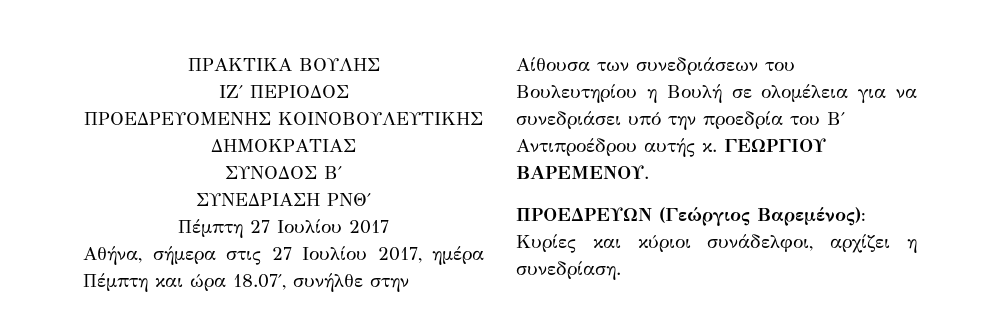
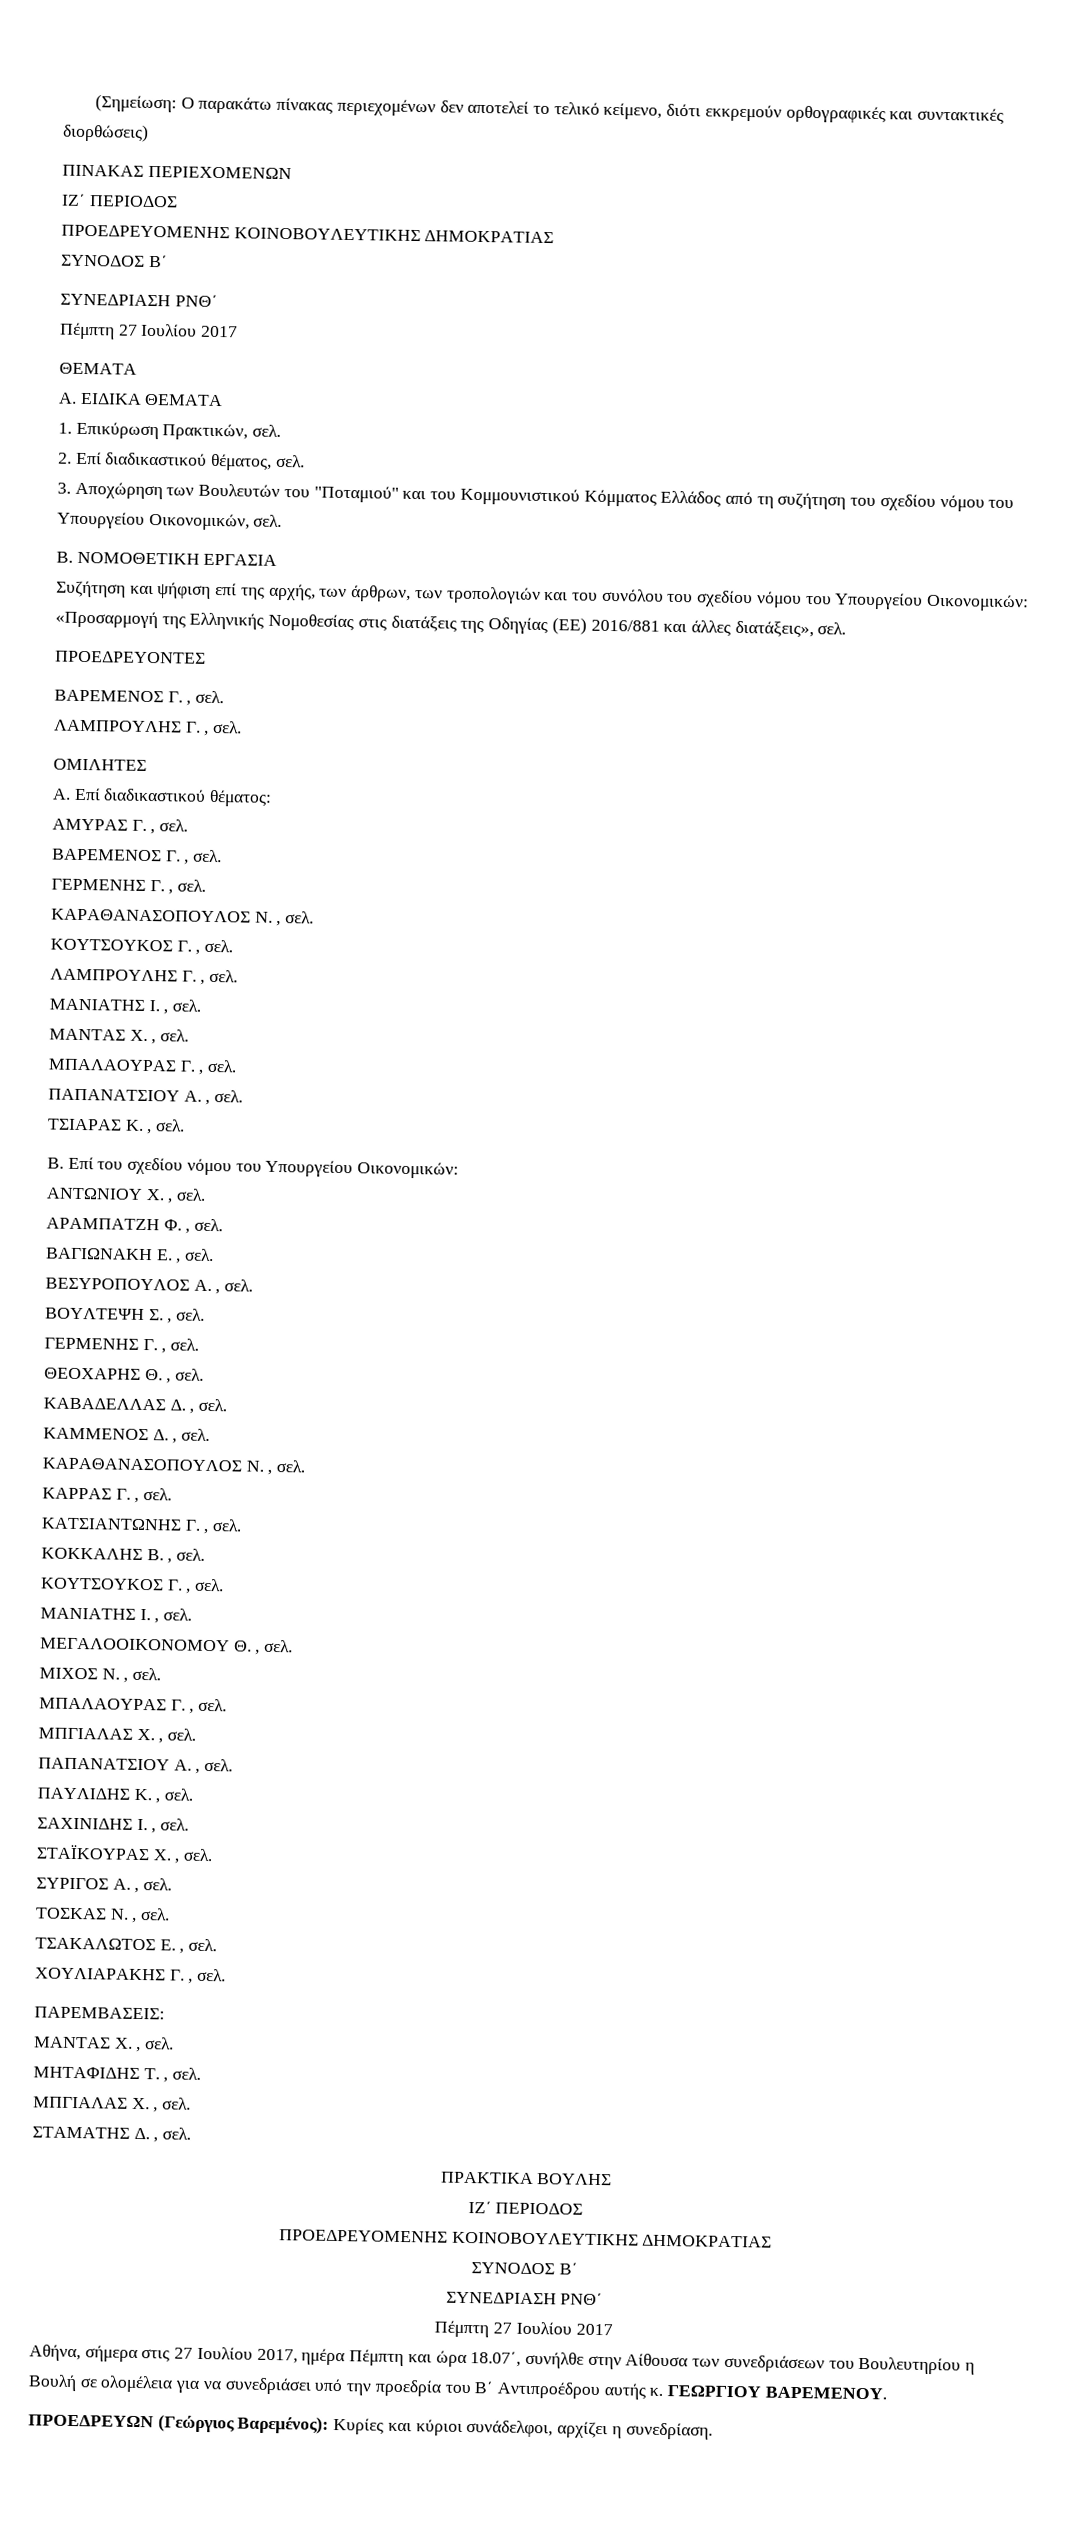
+ (Σημείωση: Ο παρακάτω πίνακας περιεχομένων δεν αποτελεί το τελικό κείμενο, διότι εκκρεμούν ορθογραφικές και συντακτικές διορθώσεις)
+ ΠΙΝΑΚΑΣ ΠΕΡΙΕΧΟΜΕΝΩΝ
+ ΙΖ΄ ΠΕΡΙΟΔΟΣ
+ ΠΡΟΕΔΡΕΥΟΜΕΝΗΣ ΚΟΙΝΟΒΟΥΛΕΥΤΙΚΗΣ ΔΗΜΟΚΡΑΤΙΑΣ
+ ΣΥΝΟΔΟΣ Β΄
+ ΣΥΝΕΔΡΙΑΣΗ ΡΝΘ΄
+ Πέμπτη 27 Ιουλίου 2017
+ ΘΕΜΑΤΑ
+ Α. ΕΙΔΙΚΑ ΘΕΜΑΤΑ
+ 1. Επικύρωση Πρακτικών, σελ.
+ 2. Επί διαδικαστικού θέματος, σελ.
+ 3. Αποχώρηση των Βουλευτών του "Ποταμιού" και του Κομμουνιστικού Κόμματος Ελλάδος από τη συζήτηση του σχεδίου νόμου του Υπουργείου Οικονομικών, σελ.
+ Β. ΝΟΜΟΘΕΤΙΚΗ ΕΡΓΑΣΙΑ
+ Συζήτηση και ψήφιση επί της αρχής, των άρθρων, των τροπολογιών και του συνόλου του σχεδίου νόμου του Υπουργείου Οικονομικών: «Προσαρμογή της Ελληνικής Νομοθεσίας στις διατάξεις της Οδηγίας (ΕΕ) 2016/881 και άλλες διατάξεις», σελ.
+ ΠΡΟΕΔΡΕΥΟΝΤΕΣ
+ ΒΑΡΕΜΕΝΟΣ Γ. , σελ.
+ ΛΑΜΠΡΟΥΛΗΣ Γ. , σελ.
+ ΟΜΙΛΗΤΕΣ
+ Α. Επί διαδικαστικού θέματος:
+ ΑΜΥΡΑΣ Γ. , σελ.
+ ΒΑΡΕΜΕΝΟΣ Γ. , σελ.
+ ΓΕΡΜΕΝΗΣ Γ. , σελ.
+ ΚΑΡΑΘΑΝΑΣΟΠΟΥΛΟΣ Ν. , σελ.
+ ΚΟΥΤΣΟΥΚΟΣ Γ. , σελ.
+ ΛΑΜΠΡΟΥΛΗΣ Γ. , σελ.
+ ΜΑΝΙΑΤΗΣ Ι. , σελ.
+ ΜΑΝΤΑΣ Χ. , σελ.
+ ΜΠΑΛΑΟΥΡΑΣ Γ. , σελ.
+ ΠΑΠΑΝΑΤΣΙΟΥ Α. , σελ.
+ ΤΣΙΑΡΑΣ Κ. , σελ.
+ Β. Επί του σχεδίου νόμου του Υπουργείου Οικονομικών:
+ ΑΝΤΩΝΙΟΥ Χ. , σελ.
+ ΑΡΑΜΠΑΤΖΗ Φ. , σελ.
+ ΒΑΓΙΩΝΑΚΗ Ε. , σελ.
+ ΒΕΣΥΡΟΠΟΥΛΟΣ Α. , σελ.
+ ΒΟΥΛΤΕΨΗ Σ. , σελ.
+ ΓΕΡΜΕΝΗΣ Γ. , σελ.
+ ΘΕΟΧΑΡΗΣ Θ. , σελ.
+ ΚΑΒΑΔΕΛΛΑΣ Δ. , σελ.
+ ΚΑΜΜΕΝΟΣ Δ. , σελ.
+ ΚΑΡΑΘΑΝΑΣΟΠΟΥΛΟΣ Ν. , σελ.
+ ΚΑΡΡΑΣ Γ. , σελ.
+ ΚΑΤΣΙΑΝΤΩΝΗΣ Γ. , σελ.
+ ΚΟΚΚΑΛΗΣ Β. , σελ.
+ ΚΟΥΤΣΟΥΚΟΣ Γ. , σελ.
+ ΜΑΝΙΑΤΗΣ Ι. , σελ.
+ ΜΕΓΑΛΟΟΙΚΟΝΟΜΟΥ Θ. , σελ.
+ ΜΙΧΟΣ Ν. , σελ.
+ ΜΠΑΛΑΟΥΡΑΣ Γ. , σελ.
+ ΜΠΓΙΑΛΑΣ Χ. , σελ.
+ ΠΑΠΑΝΑΤΣΙΟΥ Α. , σελ.
+ ΠΑΥΛΙΔΗΣ Κ. , σελ.
+ ΣΑΧΙΝΙΔΗΣ Ι. , σελ.
+ ΣΤΑΪΚΟΥΡΑΣ Χ. , σελ.
+ ΣΥΡΙΓΟΣ Α. , σελ.
+ ΤΟΣΚΑΣ Ν. , σελ.
+ ΤΣΑΚΑΛΩΤΟΣ Ε. , σελ.
+ ΧΟΥΛΙΑΡΑΚΗΣ Γ. , σελ.
+ ΠΑΡΕΜΒΑΣΕΙΣ:
+ ΜΑΝΤΑΣ Χ. , σελ.
+ ΜΗΤΑΦΙΔΗΣ Τ. , σελ.
+ ΜΠΓΙΑΛΑΣ Χ. , σελ.
+ ΣΤΑΜΑΤΗΣ Δ. , σελ.

